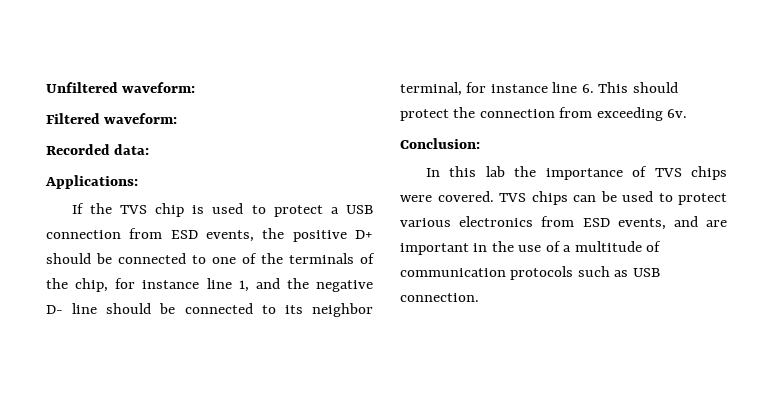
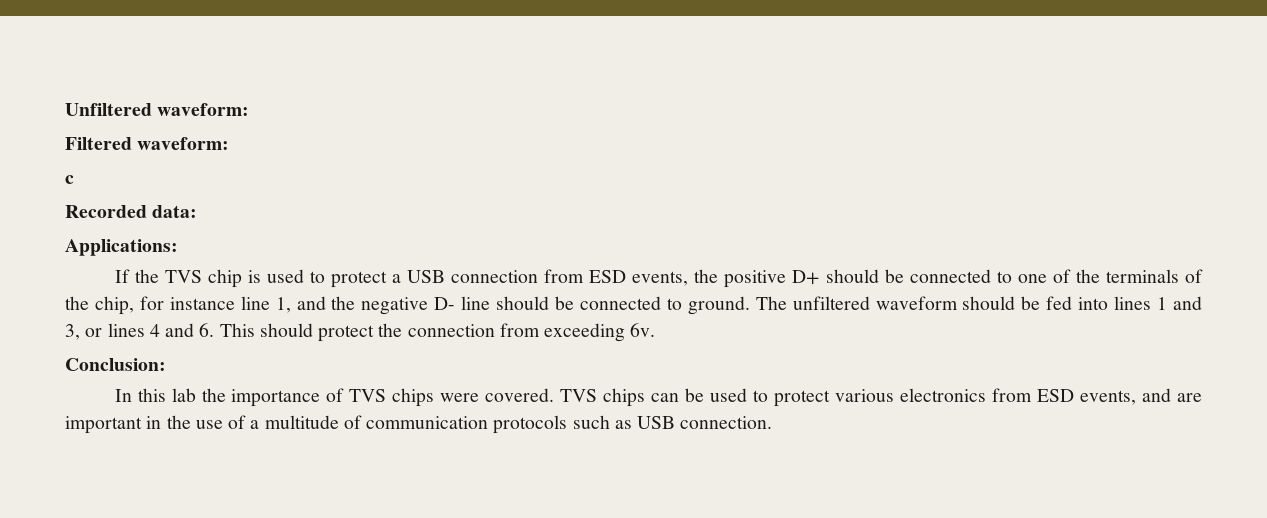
+ c
- If the TVS chip is used to protect a USB connection from ESD events, the positive D+ should be connected to one of the terminals of the chip, for instance line 1, and the negative D- line should be connected to its neighbor terminal, for instance line 6. This should protect the connection from exceeding 6v.
+ If the TVS chip is used to protect a USB connection from ESD events, the positive D+ should be connected to one of the terminals of the chip, for instance line 1, and the negative D- line should be connected to ground. The unfiltered waveform should be fed into lines 1 and 3, or lines 4 and 6. This should protect the connection from exceeding 6v.

